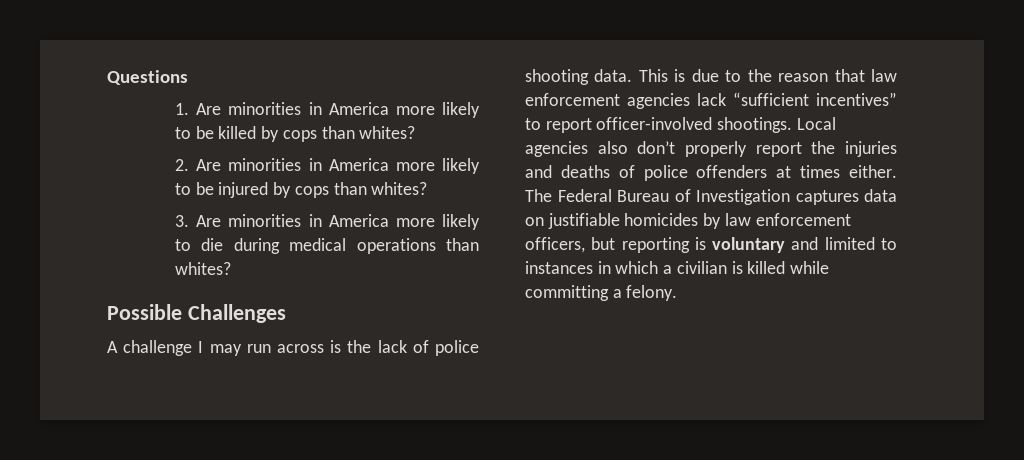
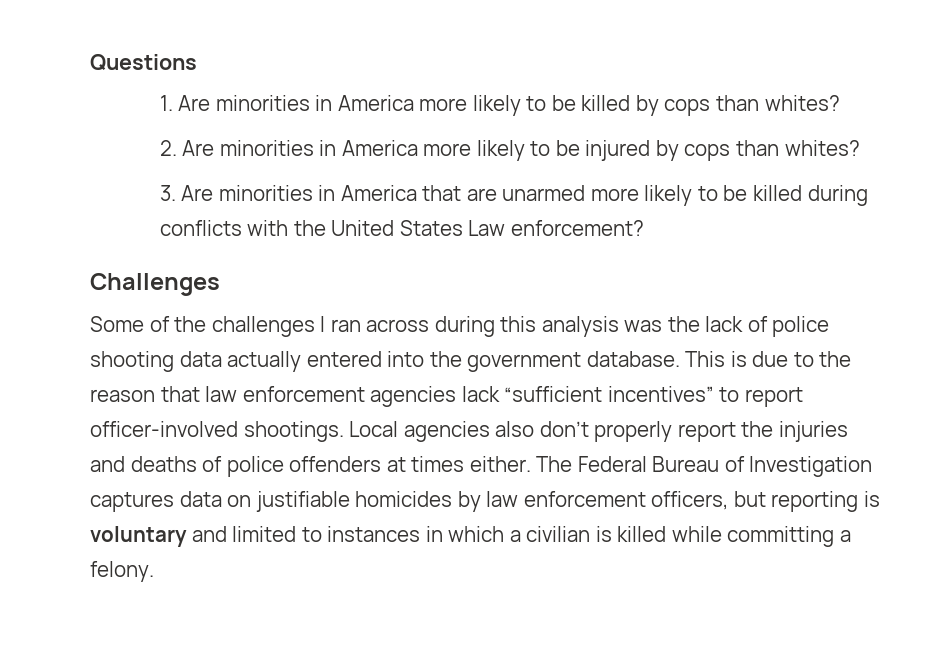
- 3. Are minorities in America more likely to die during medical operations than whites?
- Possible Challenges
- A challenge I may run across is the lack of police shooting data.
+ 3. Are minorities in America that are unarmed more likely to be killed during conflicts with the United States Law enforcement?
+ Challenges
+ Some of the challenges I ran across during this analysis was the lack of police shooting data actually entered into the government database.

